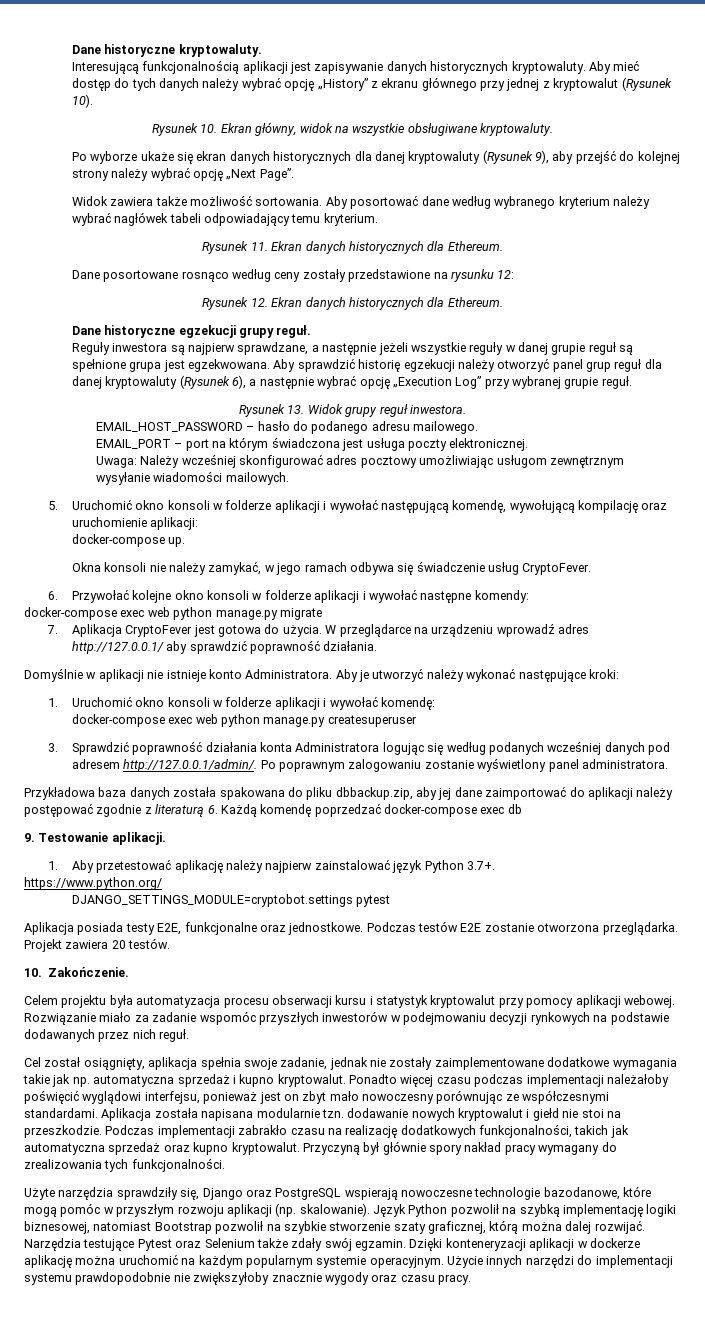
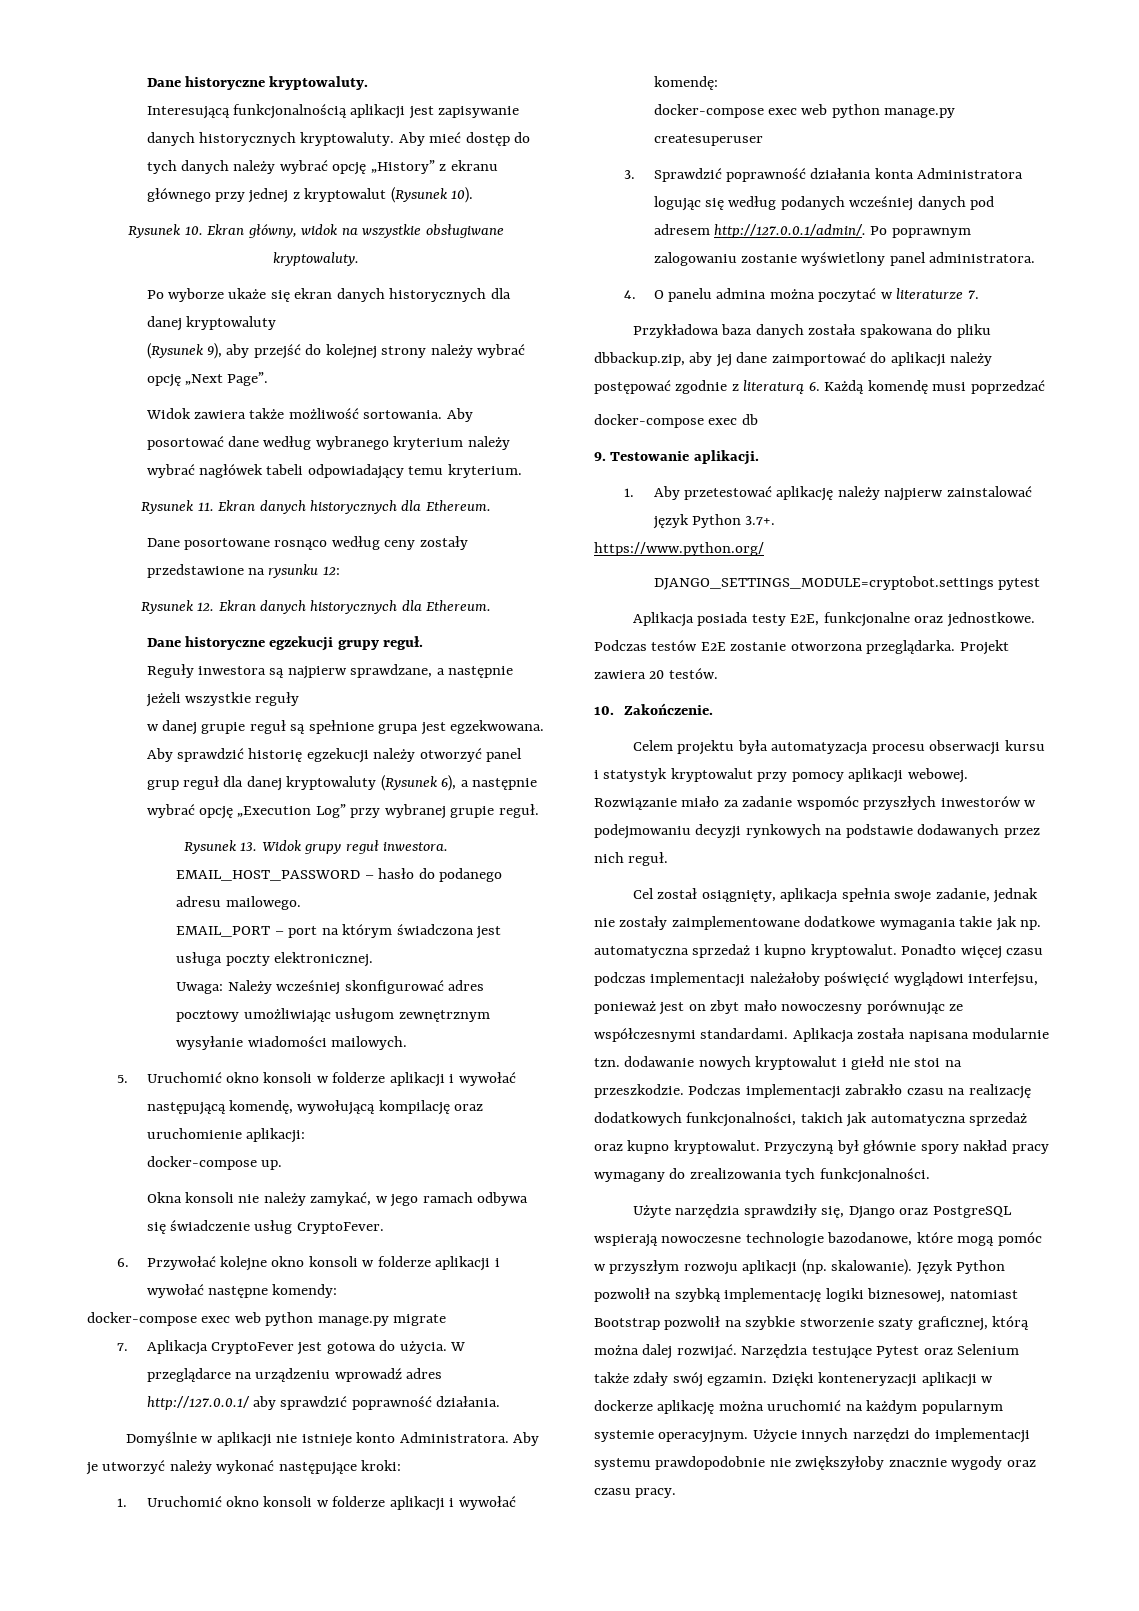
- Po wyborze ukaże się ekran danych historycznych dla danej kryptowaluty (Rysunek 9), aby przejść do kolejnej strony należy wybrać opcję „Next Page”.
+ Po wyborze ukaże się ekran danych historycznych dla danej kryptowaluty
+ (Rysunek 9), aby przejść do kolejnej strony należy wybrać opcję „Next Page”.
- Reguły inwestora są najpierw sprawdzane, a następnie jeżeli wszystkie reguły w danej grupie reguł są spełnione grupa jest egzekwowana.
+ Reguły inwestora są najpierw sprawdzane, a następnie jeżeli wszystkie reguły
+ w danej grupie reguł są spełnione grupa jest egzekwowana.
+ 4. O panelu admina można poczytać w literaturze 7.
- Przykładowa baza danych została spakowana do pliku dbbackup.zip, aby jej dane zaimportować do aplikacji należy postępować zgodnie z literaturą 6. Każdą komendę poprzedzać docker-compose exec db
+ Przykładowa baza danych została spakowana do pliku dbbackup.zip, aby jej dane zaimportować do aplikacji należy postępować zgodnie z literaturą 6. Każdą komendę musi poprzedzać
+ docker-compose exec db

